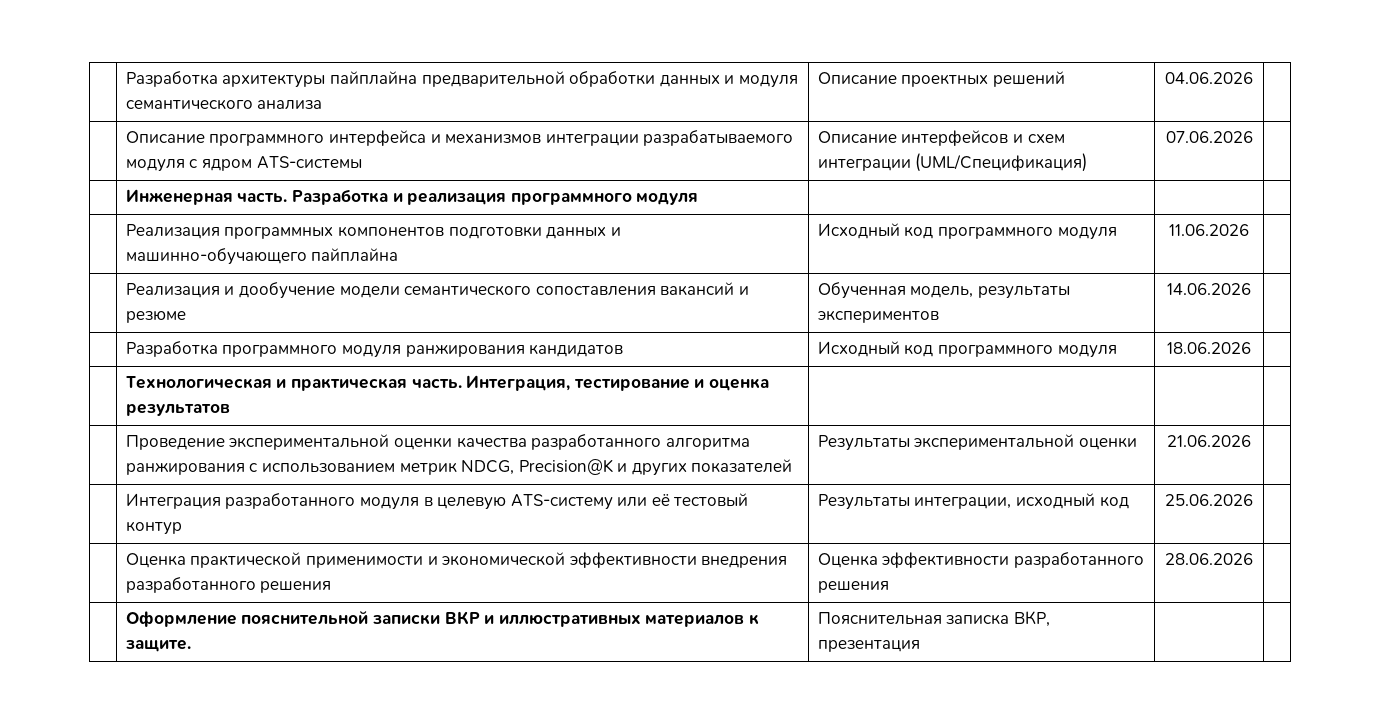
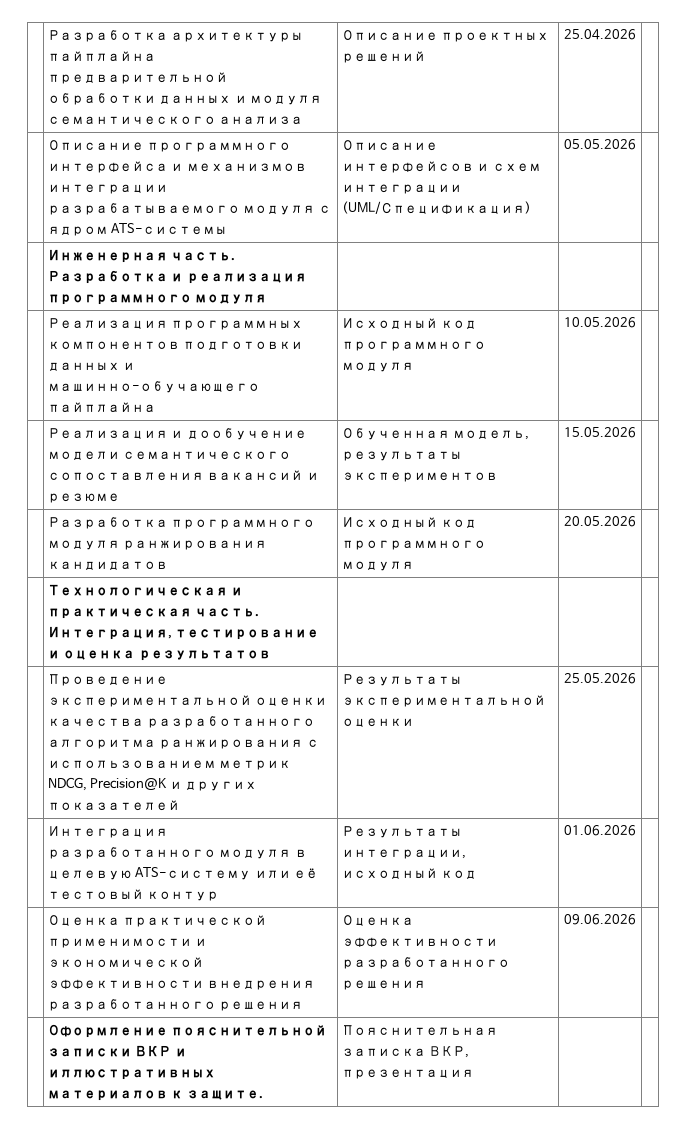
- | Разработка архитектуры пайплайна предварительной обработки данных и модуля семантического анализа | Описание проектных решений | 04.06.2026 |
+ | Разработка архитектуры пайплайна предварительной обработки данных и модуля семантического анализа | Описание проектных решений | 25.04.2026 |
- | Описание программного интерфейса и механизмов интеграции разрабатываемого модуля с ядром ATS-системы | Описание интерфейсов и схем интеграции (UML/Спецификация) | 07.06.2026 |
+ | Описание программного интерфейса и механизмов интеграции разрабатываемого модуля с ядром ATS-системы | Описание интерфейсов и схем интеграции (UML/Спецификация) | 05.05.2026 |
- | Реализация программных компонентов подготовки данных и машинно-обучающего пайплайна | Исходный код программного модуля | 11.06.2026 |
+ | Реализация программных компонентов подготовки данных и машинно-обучающего пайплайна | Исходный код программного модуля | 10.05.2026 |
- | Реализация и дообучение модели семантического сопоставления вакансий и резюме | Обученная модель, результаты экспериментов | 14.06.2026 |
+ | Реализация и дообучение модели семантического сопоставления вакансий и резюме | Обученная модель, результаты экспериментов | 15.05.2026 |
- | Разработка программного модуля ранжирования кандидатов | Исходный код программного модуля | 18.06.2026 |
+ | Разработка программного модуля ранжирования кандидатов | Исходный код программного модуля | 20.05.2026 |
- | Проведение экспериментальной оценки качества разработанного алгоритма ранжирования с использованием метрик NDCG, Precision@K и других показателей | Результаты экспериментальной оценки | 21.06.2026 |
+ | Проведение экспериментальной оценки качества разработанного алгоритма ранжирования с использованием метрик NDCG, Precision@K и других показателей | Результаты экспериментальной оценки | 25.05.2026 |
- | Интеграция разработанного модуля в целевую ATS-систему или её тестовый контур | Результаты интеграции, исходный код | 25.06.2026 |
+ | Интеграция разработанного модуля в целевую ATS-систему или её тестовый контур | Результаты интеграции, исходный код | 01.06.2026 |
- | Оценка практической применимости и экономической эффективности внедрения разработанного решения | Оценка эффективности разработанного решения | 28.06.2026 |
+ | Оценка практической применимости и экономической эффективности внедрения разработанного решения | Оценка эффективности разработанного решения | 09.06.2026 |

